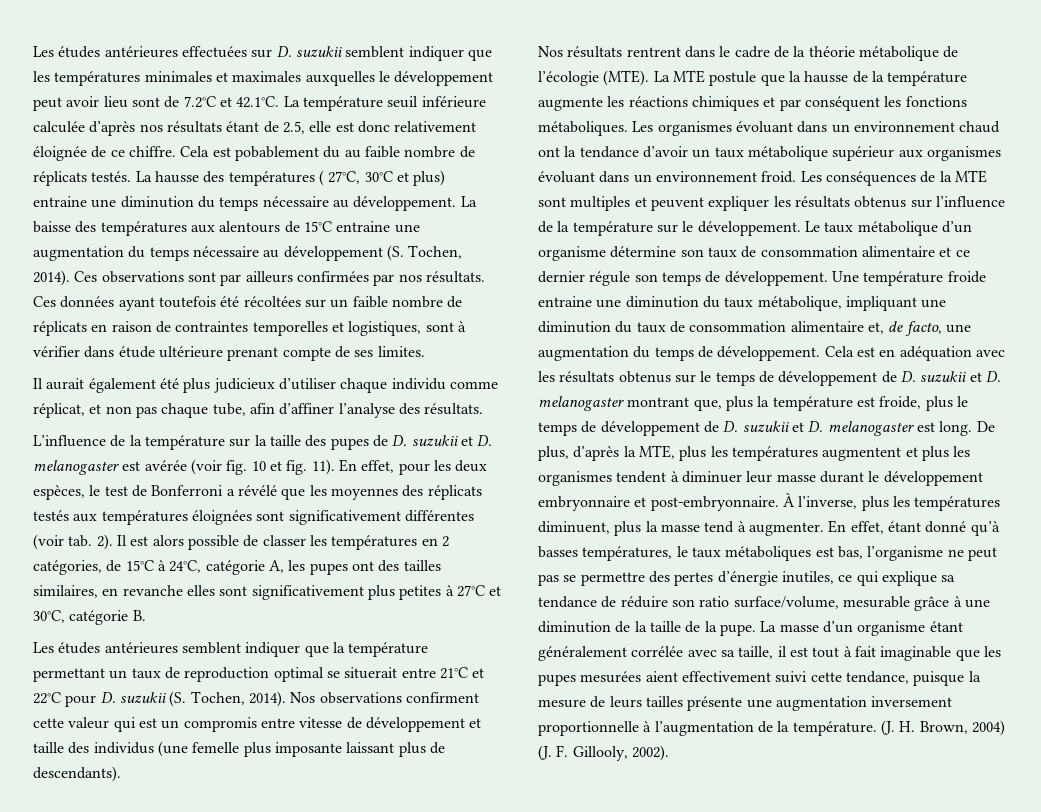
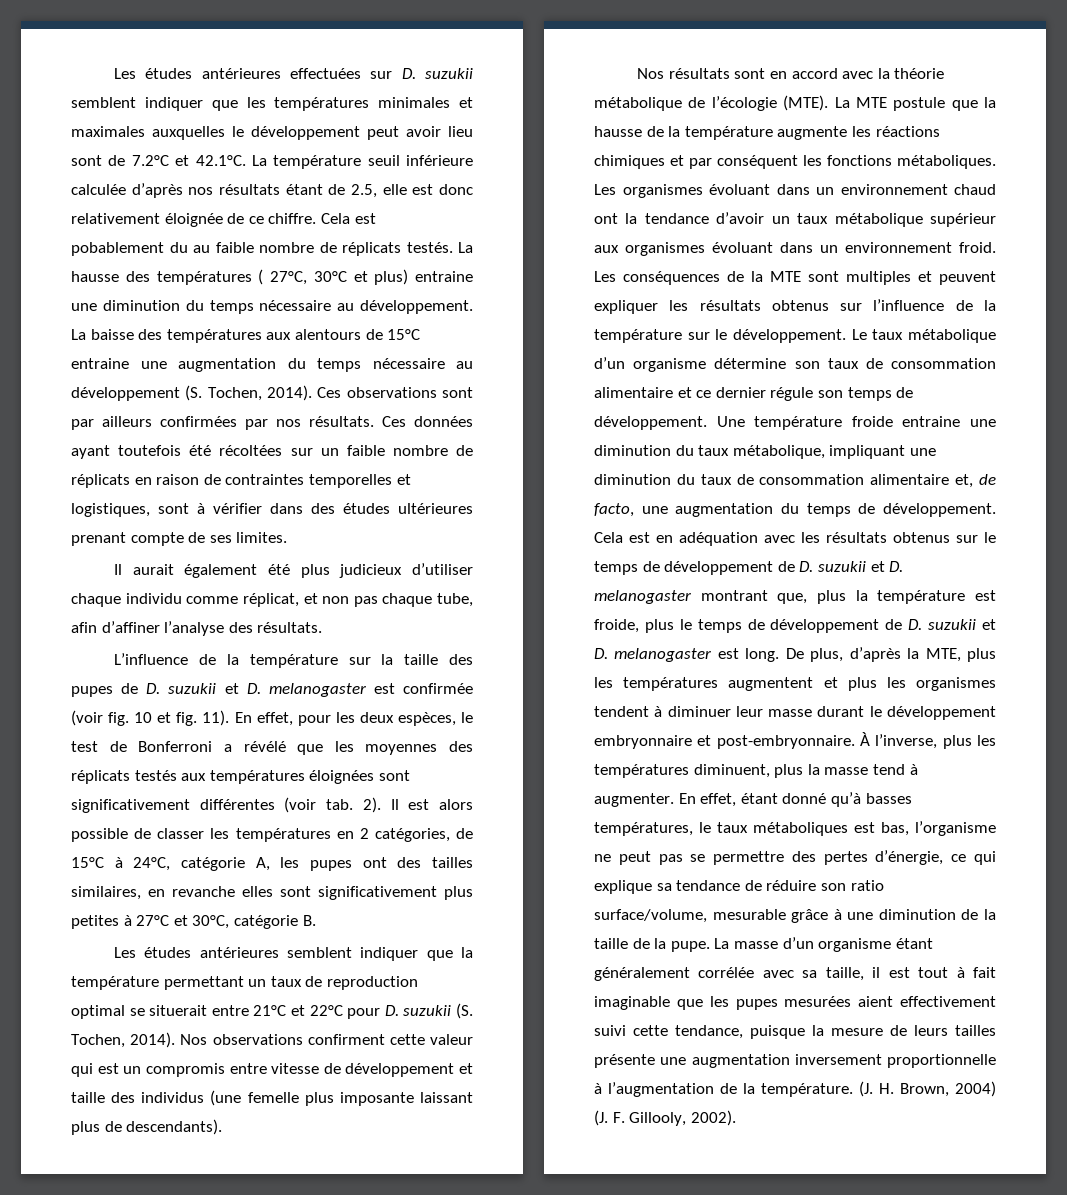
- Ces données ayant toutefois été récoltées sur un faible nombre de réplicats en raison de contraintes temporelles et logistiques, sont à vérifier dans étude ultérieure prenant compte de ses limites.
+ Ces données ayant toutefois été récoltées sur un faible nombre de réplicats en raison de contraintes temporelles et logistiques, sont à vérifier dans des études ultérieures prenant compte de ses limites.
- L’influence de la température sur la taille des pupes de D. suzukii et D. melanogaster est avérée (voir fig. 10 et fig. 11).
+ L’influence de la température sur la taille des pupes de D. suzukii et D. melanogaster est confirmée (voir fig. 10 et fig. 11).
- Nos résultats rentrent dans le cadre de la théorie métabolique de l’écologie (MTE).
+ Nos résultats sont en accord avec la théorie métabolique de l’écologie (MTE).
- En effet, étant donné qu’à basses températures, le taux métaboliques est bas, l’organisme ne peut pas se permettre des pertes d’énergie inutiles, ce qui explique sa tendance de réduire son ratio surface/volume, mesurable grâce à une diminution de la taille de la pupe.
+ En effet, étant donné qu’à basses températures, le taux métaboliques est bas, l’organisme ne peut pas se permettre des pertes d’énergie, ce qui explique sa tendance de réduire son ratio surface/volume, mesurable grâce à une diminution de la taille de la pupe.

